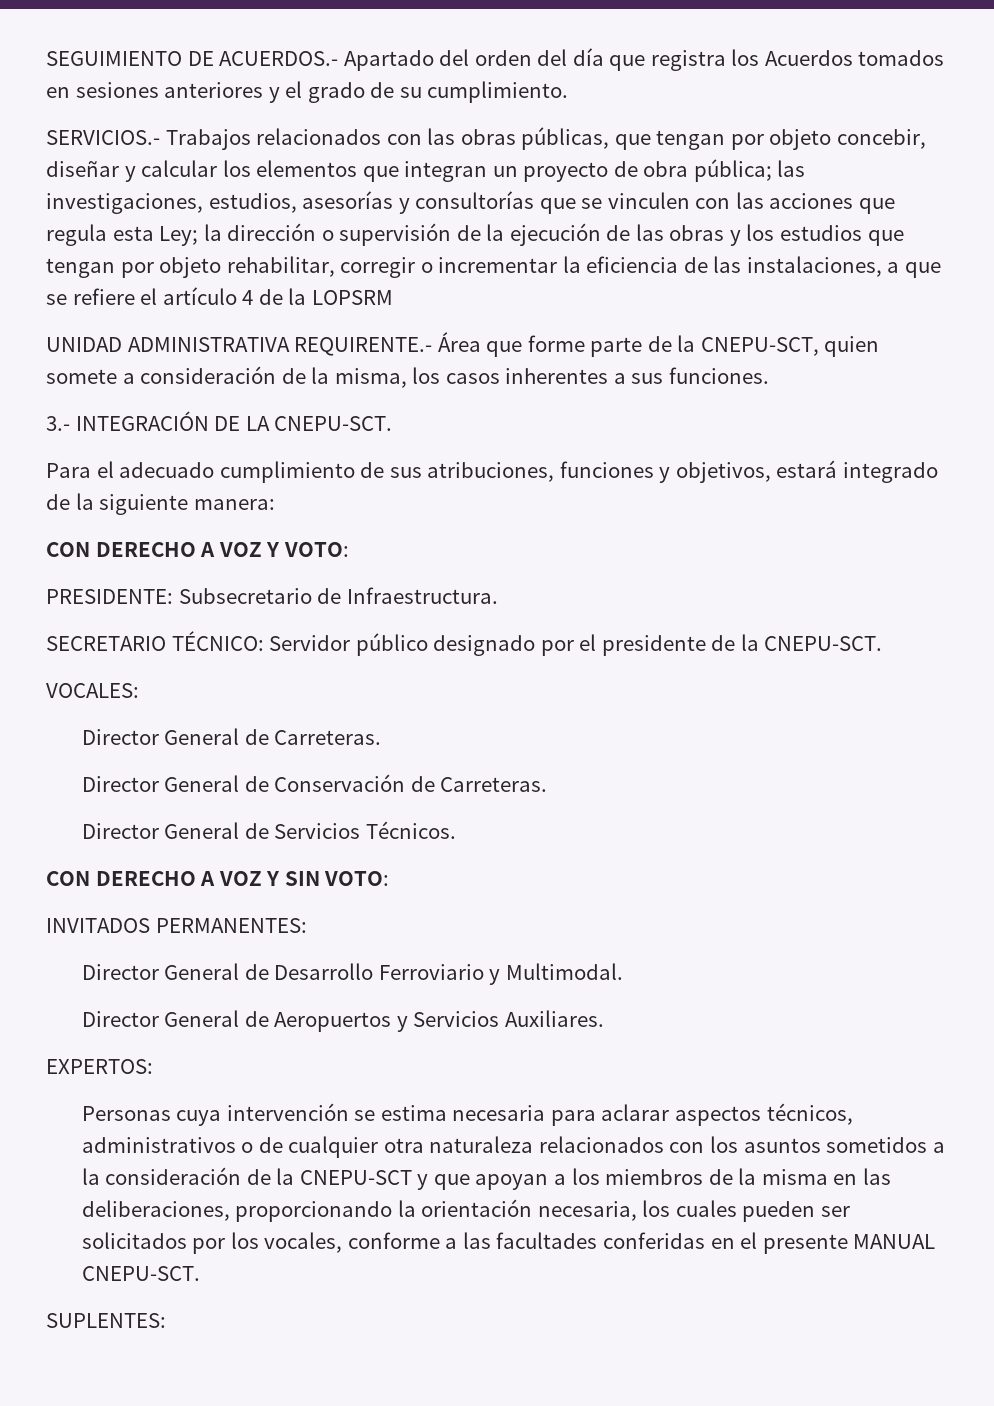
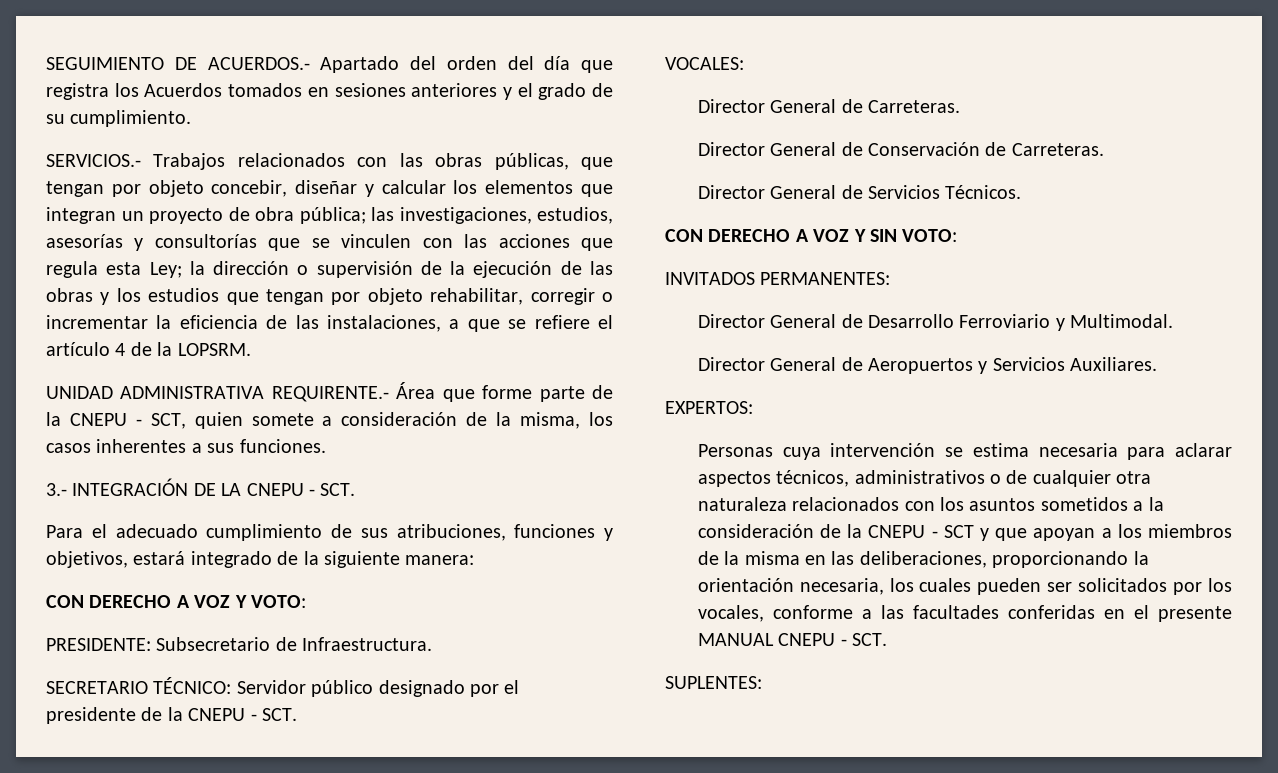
- la dirección o supervisión de la ejecución de las obras y los estudios que tengan por objeto rehabilitar, corregir o incrementar la eficiencia de las instalaciones, a que se refiere el artículo 4 de la LOPSRM
+ la dirección o supervisión de la ejecución de las obras y los estudios que tengan por objeto rehabilitar, corregir o incrementar la eficiencia de las instalaciones, a que se refiere el artículo 4 de la LOPSRM.
- UNIDAD ADMINISTRATIVA REQUIRENTE.- Área que forme parte de la CNEPU-SCT, quien somete a consideración de la misma, los casos inherentes a sus funciones.
+ UNIDAD ADMINISTRATIVA REQUIRENTE.- Área que forme parte de la CNEPU - SCT, quien somete a consideración de la misma, los casos inherentes a sus funciones.
- 3.- INTEGRACIÓN DE LA CNEPU-SCT.
+ 3.- INTEGRACIÓN DE LA CNEPU - SCT.
- SECRETARIO TÉCNICO: Servidor público designado por el presidente de la CNEPU-SCT.
+ SECRETARIO TÉCNICO: Servidor público designado por el presidente de la CNEPU - SCT.
- Personas cuya intervención se estima necesaria para aclarar aspectos técnicos, administrativos o de cualquier otra naturaleza relacionados con los asuntos sometidos a la consideración de la CNEPU-SCT y que apoyan a los miembros de la misma en las deliberaciones, proporcionando la orientación necesaria, los cuales pueden ser solicitados por los vocales, conforme a las facultades conferidas en el presente MANUAL CNEPU-SCT.
+ Personas cuya intervención se estima necesaria para aclarar aspectos técnicos, administrativos o de cualquier otra naturaleza relacionados con los asuntos sometidos a la consideración de la CNEPU - SCT y que apoyan a los miembros de la misma en las deliberaciones, proporcionando la orientación necesaria, los cuales pueden ser solicitados por los vocales, conforme a las facultades conferidas en el presente MANUAL CNEPU - SCT.

